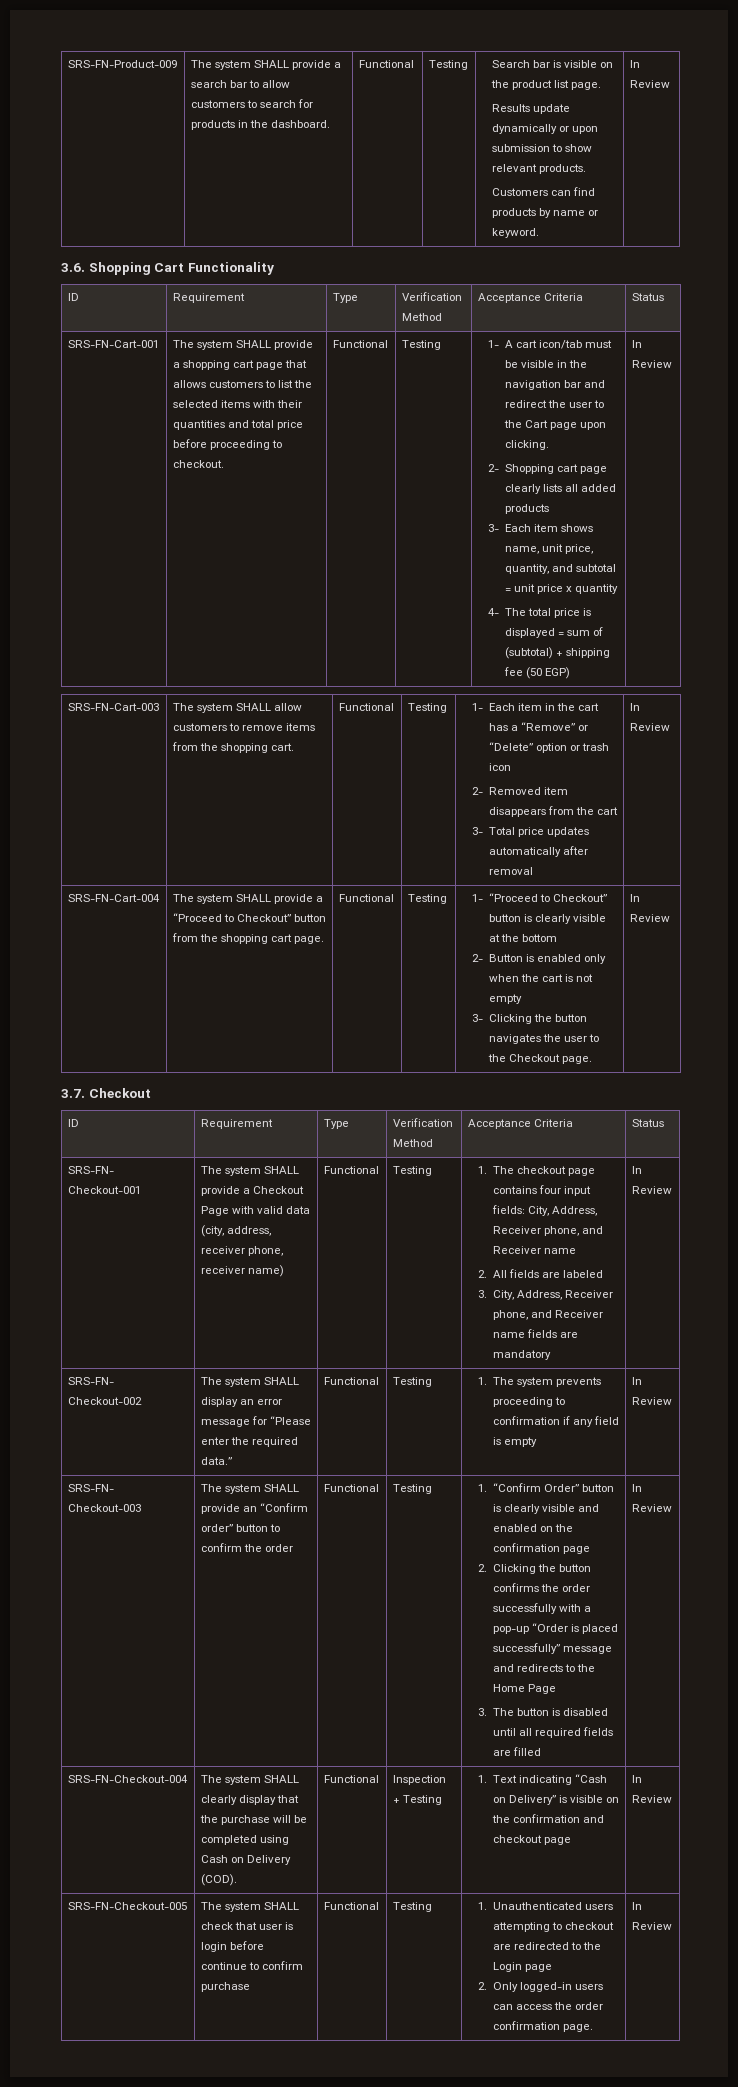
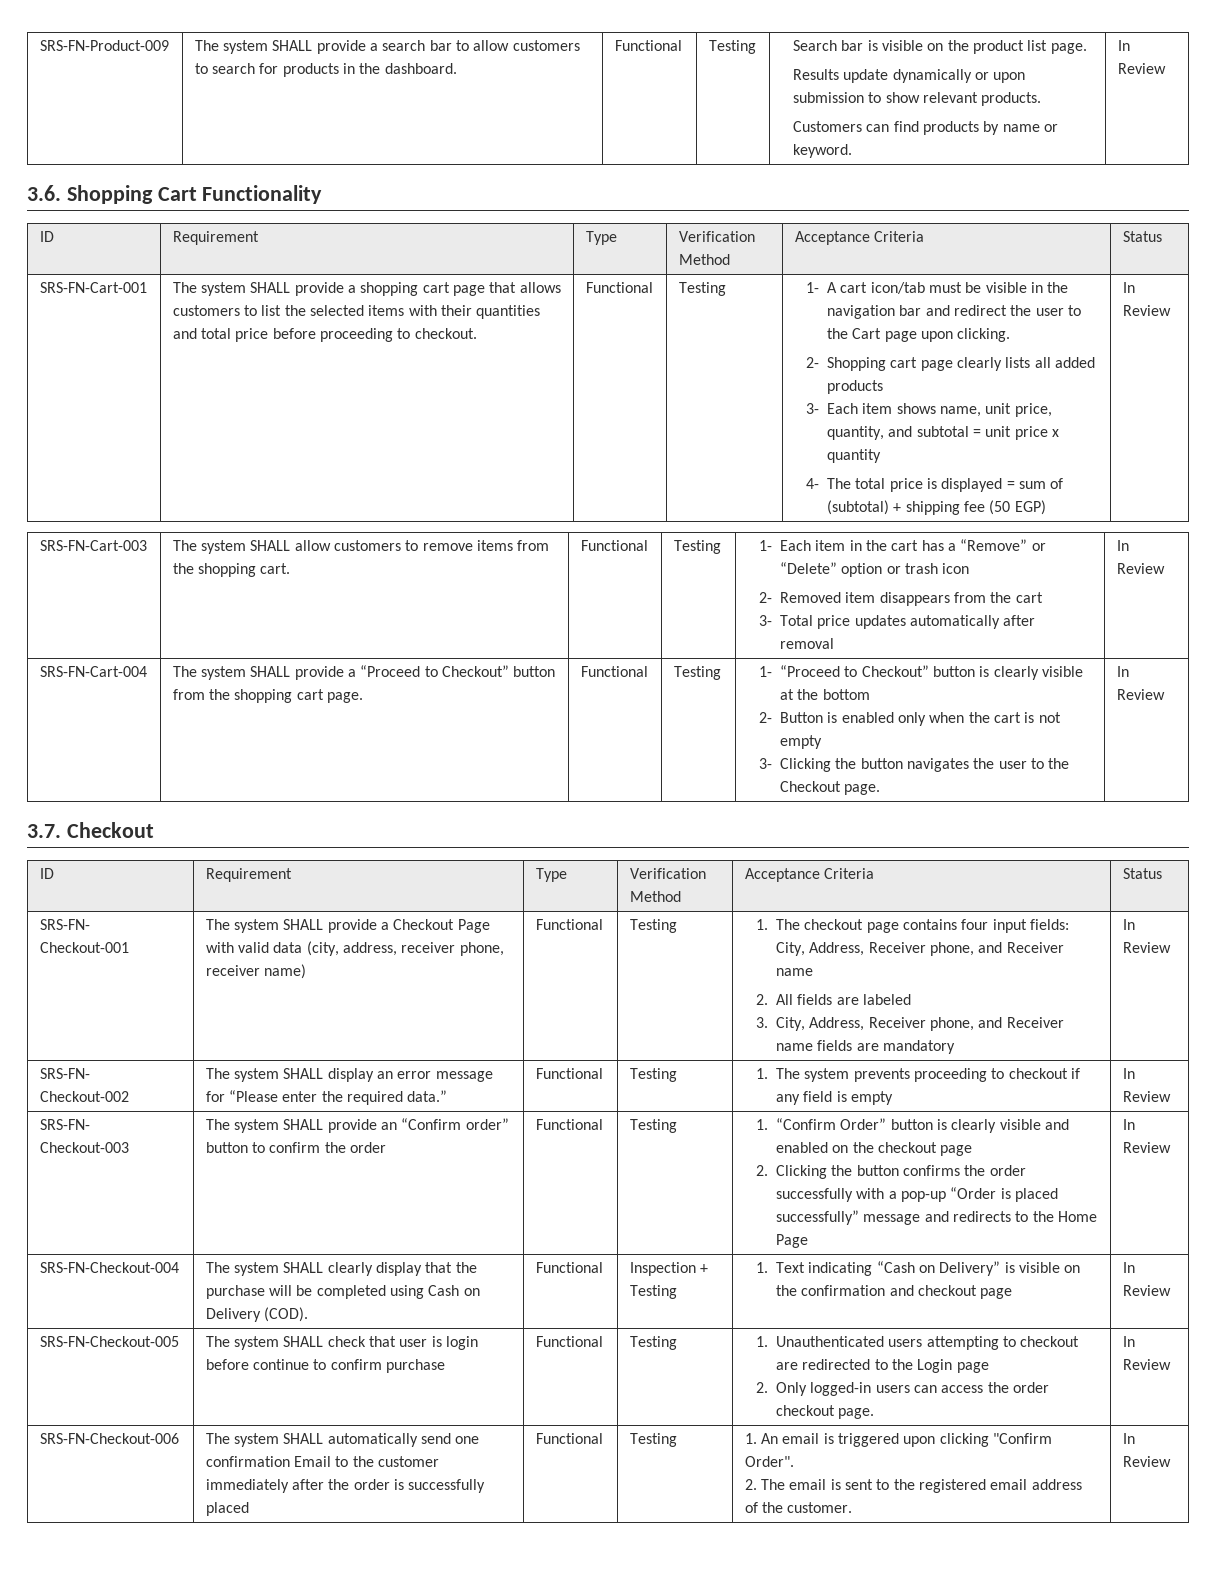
- SRS-FN- Checkout-002 | The system SHALL display an error message for “Please enter the required data.” | Functional | Testing | 1. The system prevents proceeding to confirmation if any field is empty | In Review
+ SRS-FN- Checkout-002 | The system SHALL display an error message for “Please enter the required data.” | Functional | Testing | 1. The system prevents proceeding to checkout if any field is empty | In Review
- 1. “Confirm Order” button is clearly visible and enabled on the confirmation page
+ 1. “Confirm Order” button is clearly visible and enabled on the checkout page
- 3. The button is disabled until all required fields are filled
  SRS-FN-Checkout-005 | The system SHALL check that user is login before continue to confirm purchase | Functional | Testing | 1. Unauthenticated users attempting to checkout are redirected to the Login page
- 2. Only logged-in users can access the order confirmation page. | In Review
+ 2. Only logged-in users can access the order checkout page. | In Review
+ SRS-FN-Checkout-006 | The system SHALL automatically send one confirmation Email to the customer immediately after the order is successfully placed | Functional | Testing | 1. An email is triggered upon clicking "Confirm Order".
+ 2. The email is sent to the registered email address of the customer. | In Review

